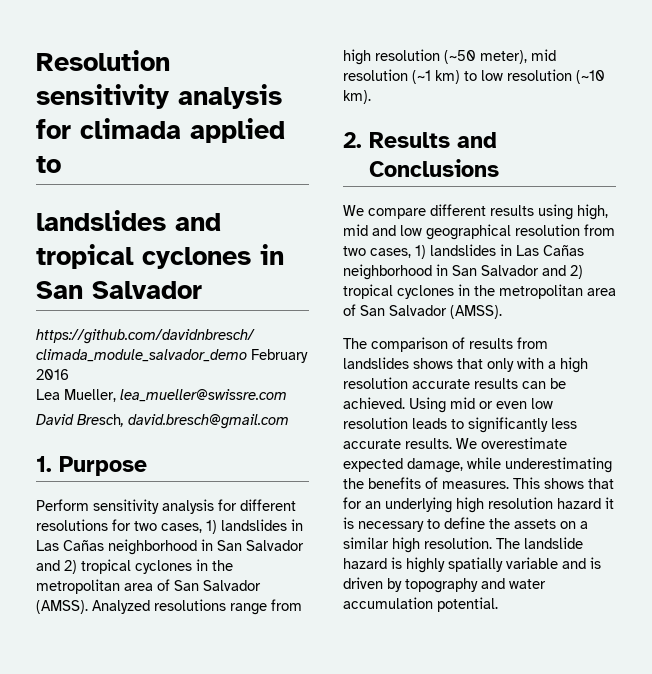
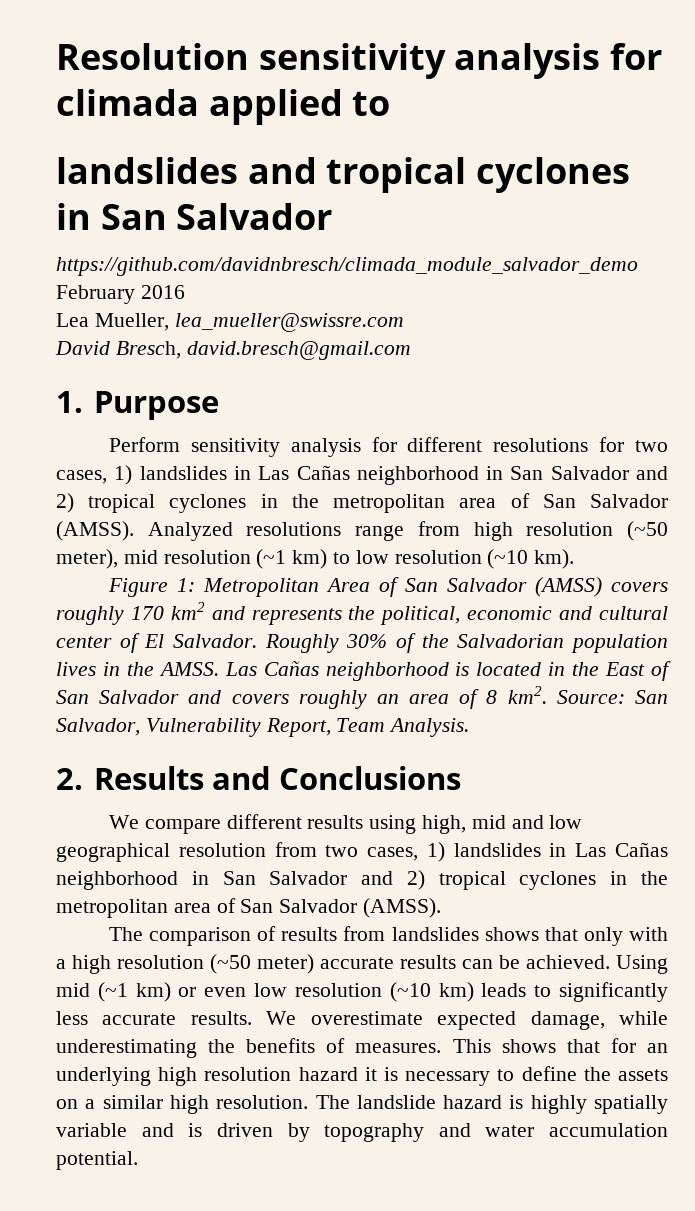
+ Figure 1: Metropolitan Area of San Salvador (AMSS) covers roughly 170 km2 and represents the political, economic and cultural center of El Salvador. Roughly 30% of the Salvadorian population lives in the AMSS. Las Cañas neighborhood is located in the East of San Salvador and covers roughly an area of 8 km2. Source: San Salvador, Vulnerability Report, Team Analysis.
- The comparison of results from landslides shows that only with a high resolution accurate results can be achieved.
+ The comparison of results from landslides shows that only with a high resolution (~50 meter) accurate results can be achieved.
- Using mid or even low resolution leads to significantly less accurate results.
+ Using mid (~1 km) or even low resolution (~10 km) leads to significantly less accurate results.

